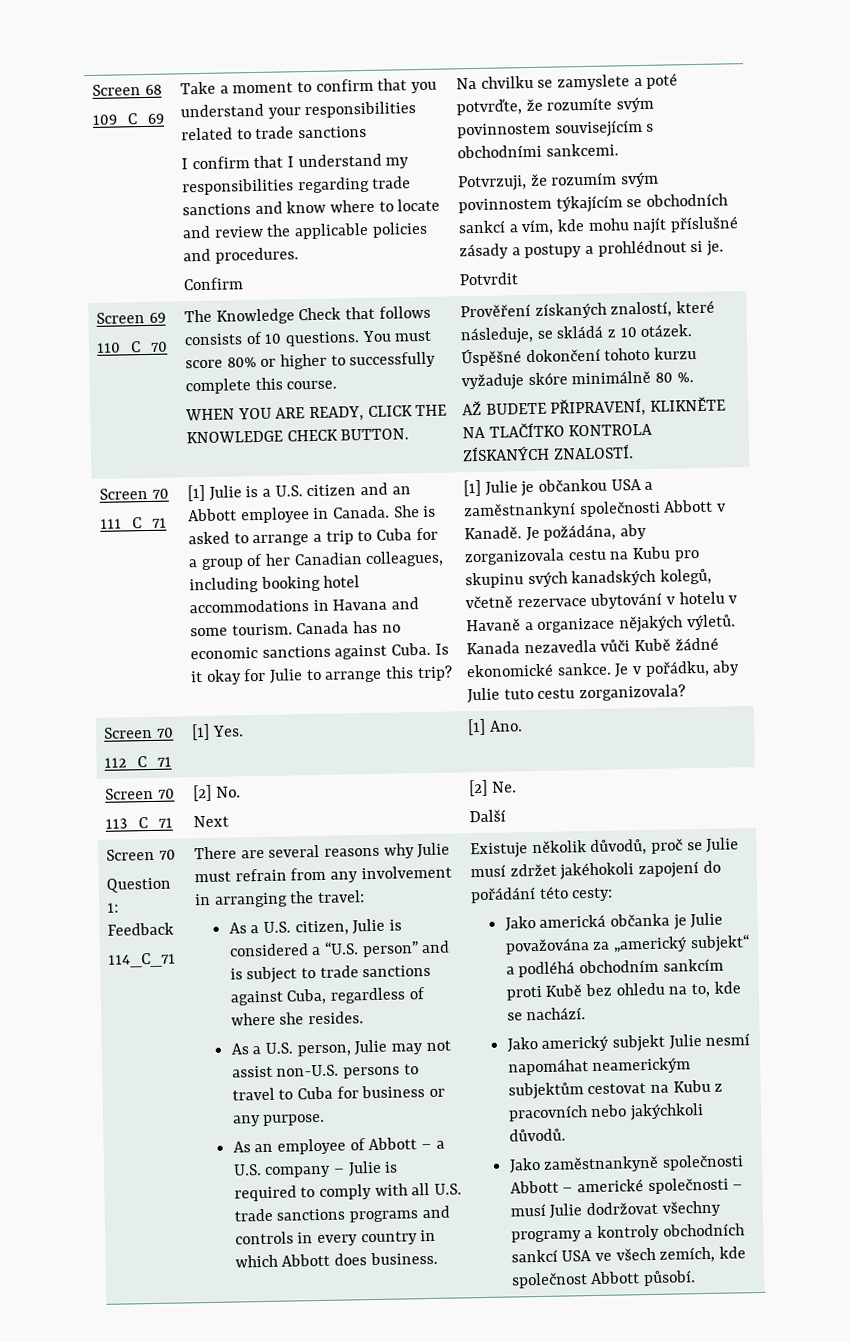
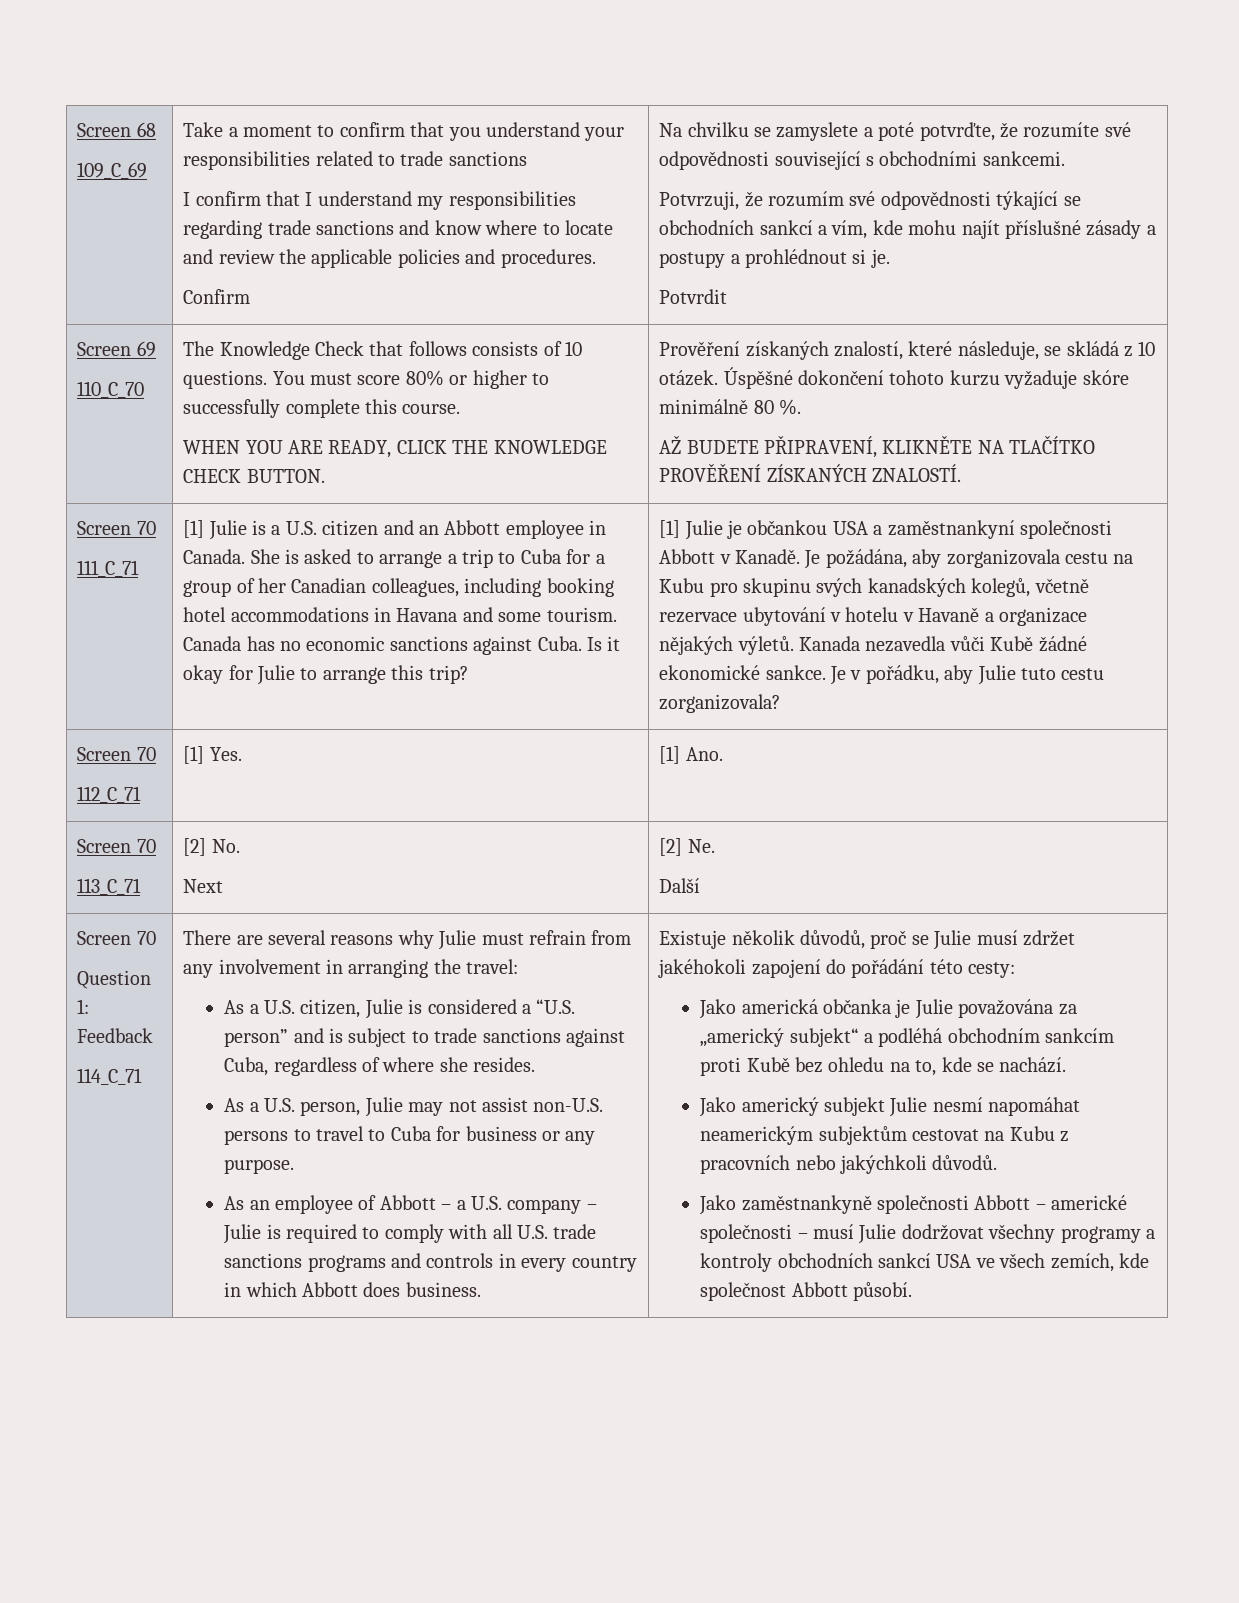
- Na chvilku se zamyslete a poté potvrďte, že rozumíte svým povinnostem souvisejícím s obchodními sankcemi.
+ Na chvilku se zamyslete a poté potvrďte, že rozumíte své odpovědnosti související s obchodními sankcemi.
- Potvrzuji, že rozumím svým povinnostem týkajícím se obchodních sankcí a vím, kde mohu najít příslušné zásady a postupy a prohlédnout si je.
+ Potvrzuji, že rozumím své odpovědnosti týkající se obchodních sankcí a vím, kde mohu najít příslušné zásady a postupy a prohlédnout si je.
- AŽ BUDETE PŘIPRAVENÍ, KLIKNĚTE NA TLAČÍTKO KONTROLA ZÍSKANÝCH ZNALOSTÍ.
+ AŽ BUDETE PŘIPRAVENÍ, KLIKNĚTE NA TLAČÍTKO PROVĚŘENÍ ZÍSKANÝCH ZNALOSTÍ.

